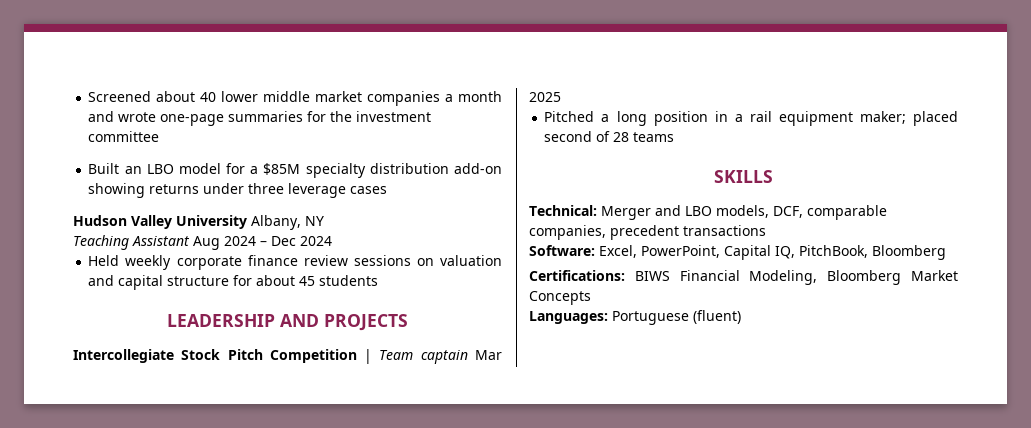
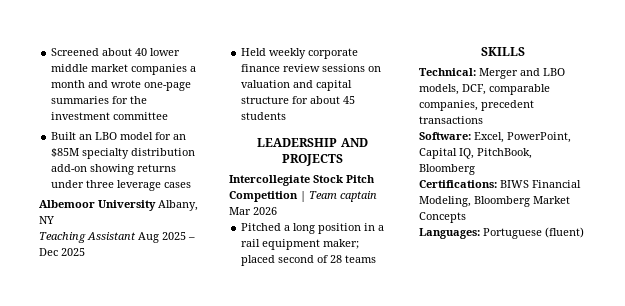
- Built an LBO model for a $85M specialty distribution add-on showing returns under three leverage cases
+ Built an LBO model for an $85M specialty distribution add-on showing returns under three leverage cases
- Hudson Valley University Albany, NY
+ Albemoor University Albany, NY
- Teaching Assistant Aug 2024 – Dec 2024
+ Teaching Assistant Aug 2025 – Dec 2025
- Intercollegiate Stock Pitch Competition | Team captain Mar 2025
+ Intercollegiate Stock Pitch Competition | Team captain Mar 2026

